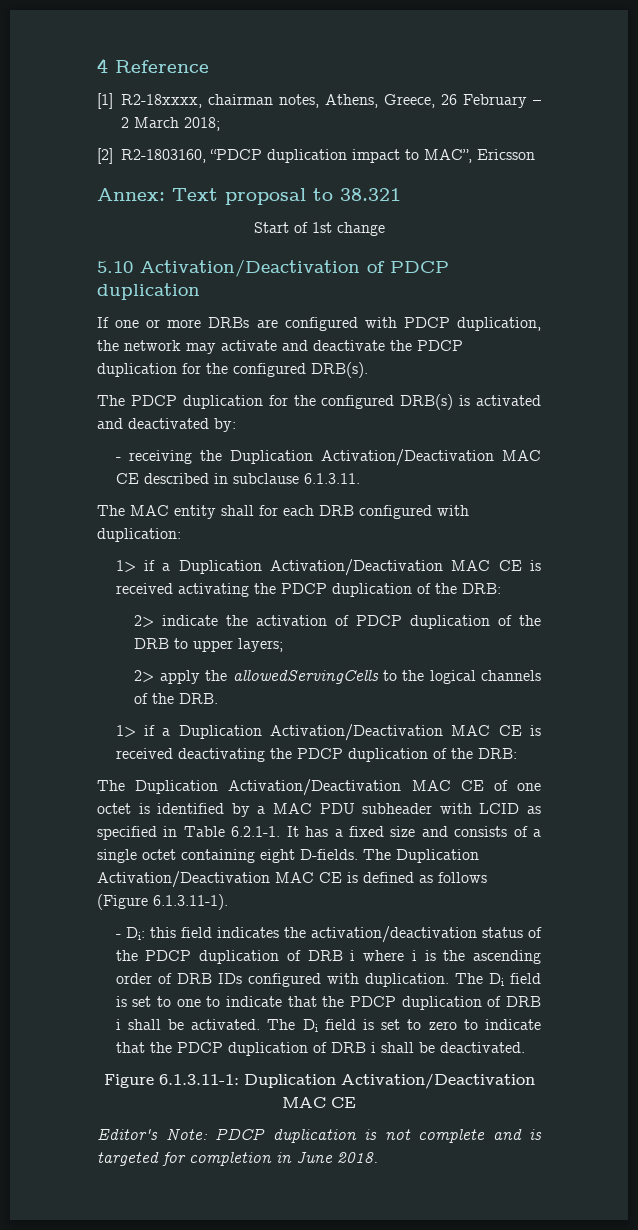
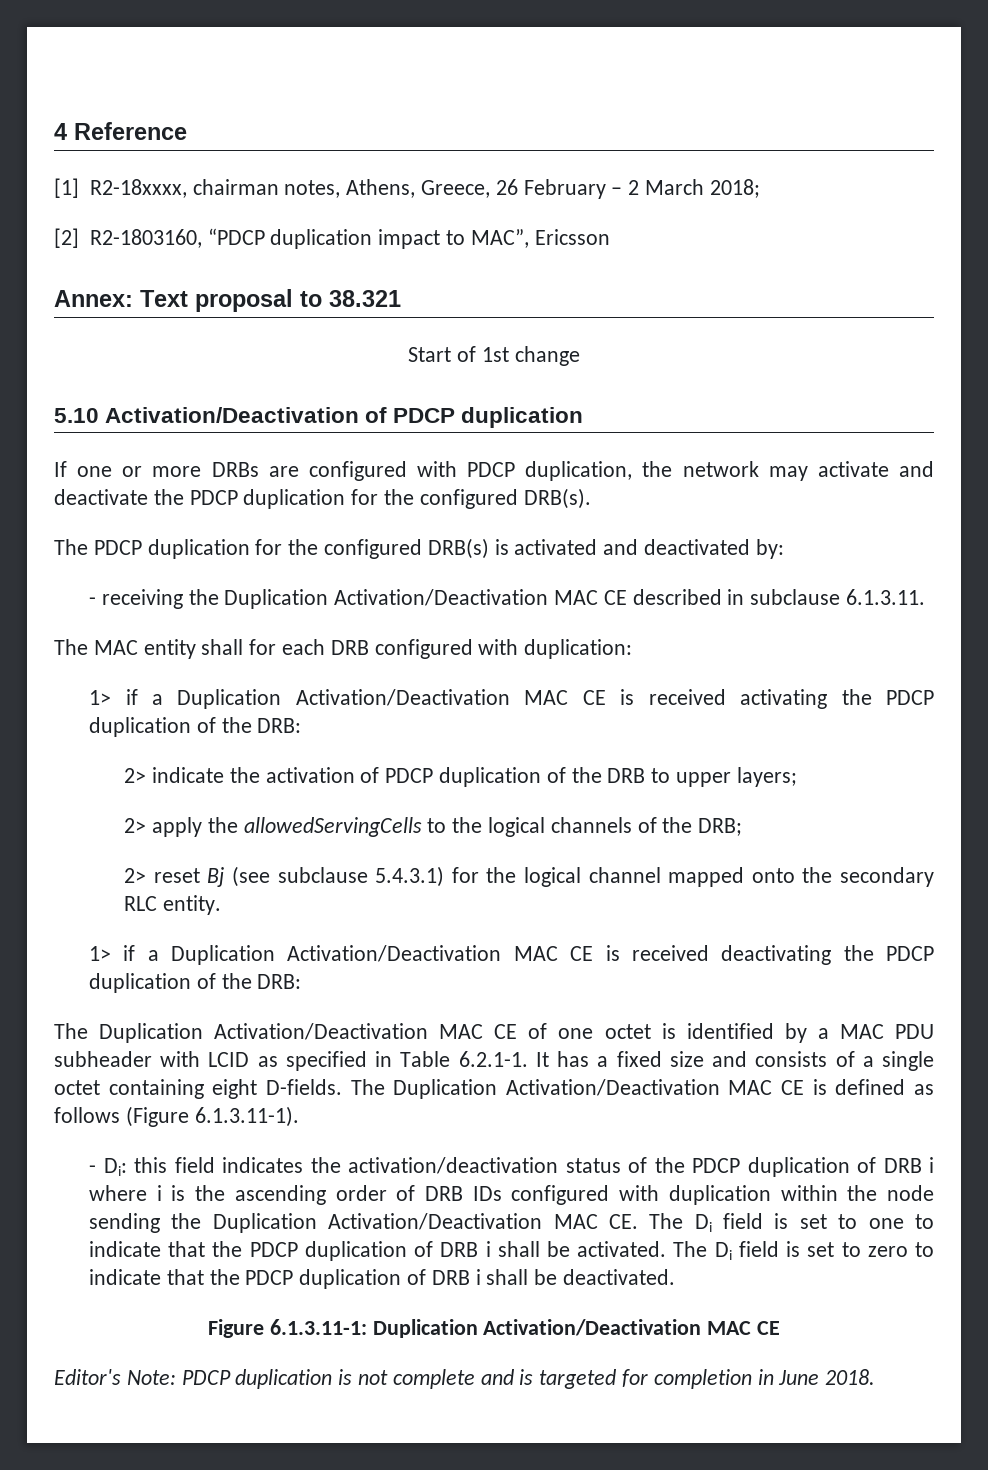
- 2> apply the allowedServingCells to the logical channels of the DRB.
+ 2> apply the allowedServingCells to the logical channels of the DRB;
+ 2> reset Bj (see subclause 5.4.3.1) for the logical channel mapped onto the secondary RLC entity.
- - Di: this field indicates the activation/deactivation status of the PDCP duplication of DRB i where i is the ascending order of DRB IDs configured with duplication. The Di field is set to one to indicate that the PDCP duplication of DRB i shall be activated.
+ - Di: this field indicates the activation/deactivation status of the PDCP duplication of DRB i where i is the ascending order of DRB IDs configured with duplication within the node sending the Duplication Activation/Deactivation MAC CE. The Di field is set to one to indicate that the PDCP duplication of DRB i shall be activated.

